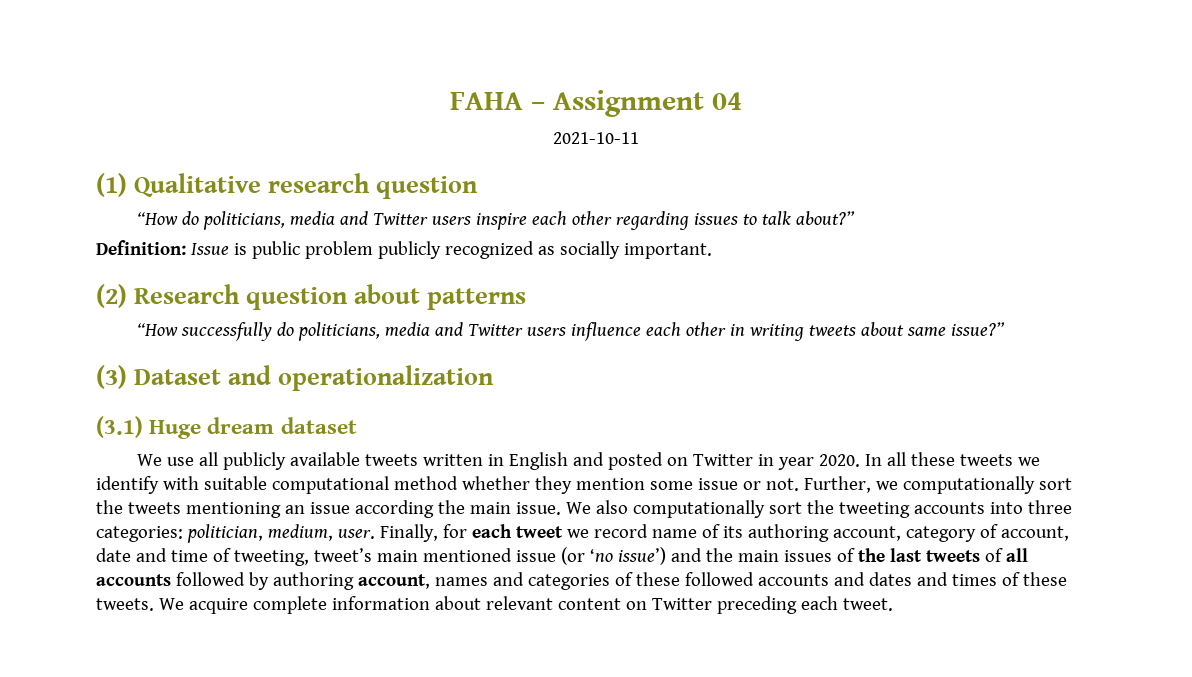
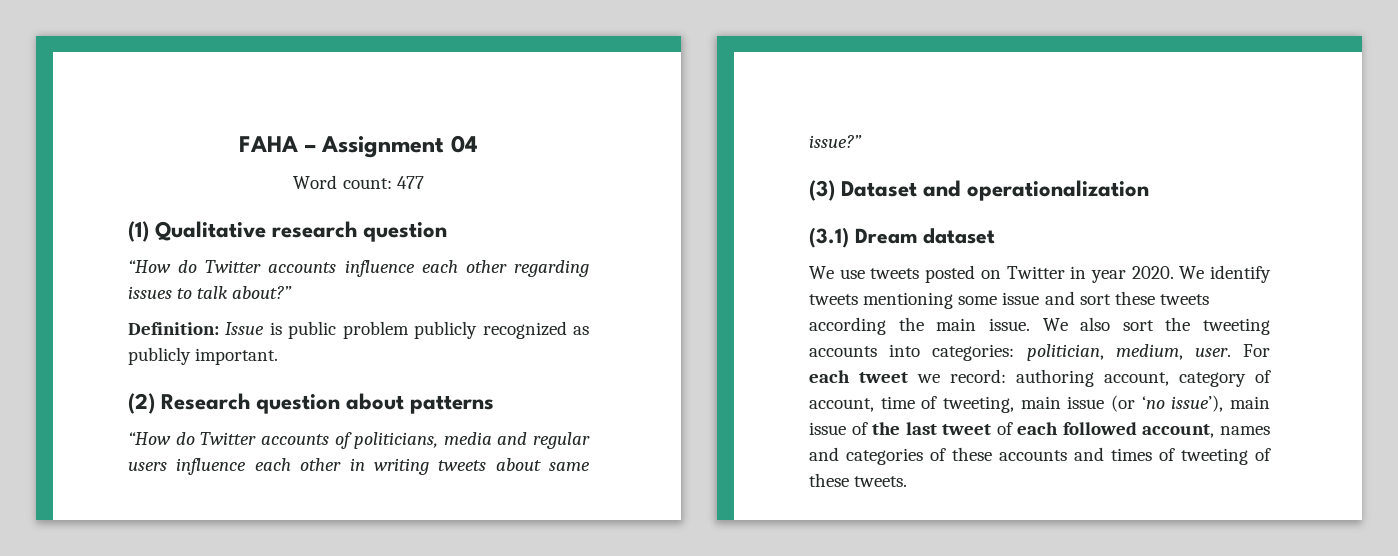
- 2021-10-11
+ Word count: 477
- “How do politicians, media and Twitter users inspire each other regarding issues to talk about?”
+ “How do Twitter accounts influence each other regarding issues to talk about?”
- Definition: Issue is public problem publicly recognized as socially important.
+ Definition: Issue is public problem publicly recognized as publicly important.
- “How successfully do politicians, media and Twitter users influence each other in writing tweets about same issue?”
+ “How do Twitter accounts of politicians, media and regular users influence each other in writing tweets about same issue?”
- (3.1) Huge dream dataset
+ (3.1) Dream dataset
- We use all publicly available tweets written in English and posted on Twitter in year 2020.
+ We use tweets posted on Twitter in year 2020.
- In all these tweets we identify with suitable computational method whether they mention some issue or not. Further, we computationally sort the tweets mentioning an issue according the main issue.
+ We identify tweets mentioning some issue and sort these tweets according the main issue.
- We also computationally sort the tweeting accounts into three categories: politician, medium, user.
+ We also sort the tweeting accounts into categories: politician, medium, user.
- Finally, for each tweet we record name of its authoring account, category of account, date and time of tweeting, tweet’s main mentioned issue (or ‘no issue’) and the main issues of the last tweets of all accounts followed by authoring account, names and categories of these followed accounts and dates and times of these tweets. We acquire complete information about relevant content on Twitter preceding each tweet.
+ For each tweet we record: authoring account, category of account, time of tweeting, main issue (or ‘no issue’), main issue of the last tweet of each followed account, names and categories of these accounts and times of tweeting of these tweets.

